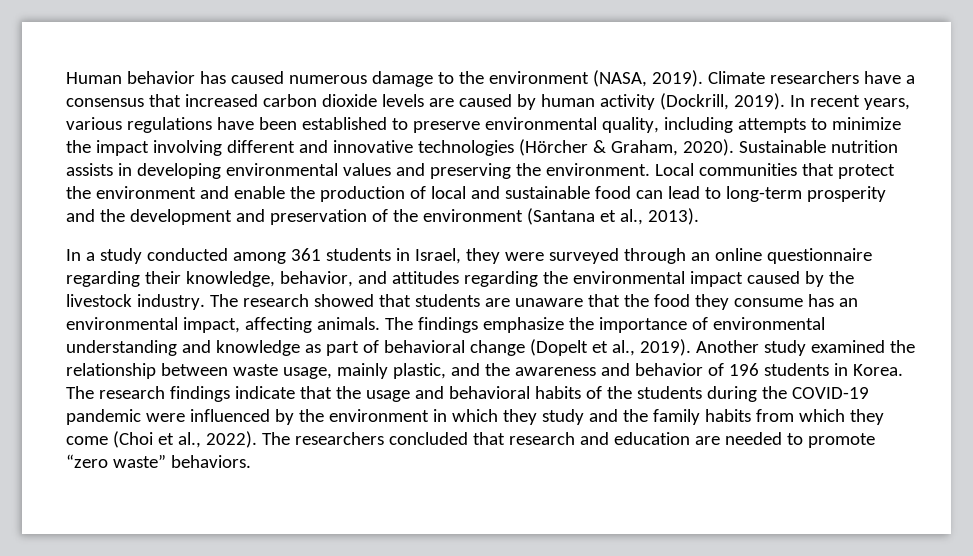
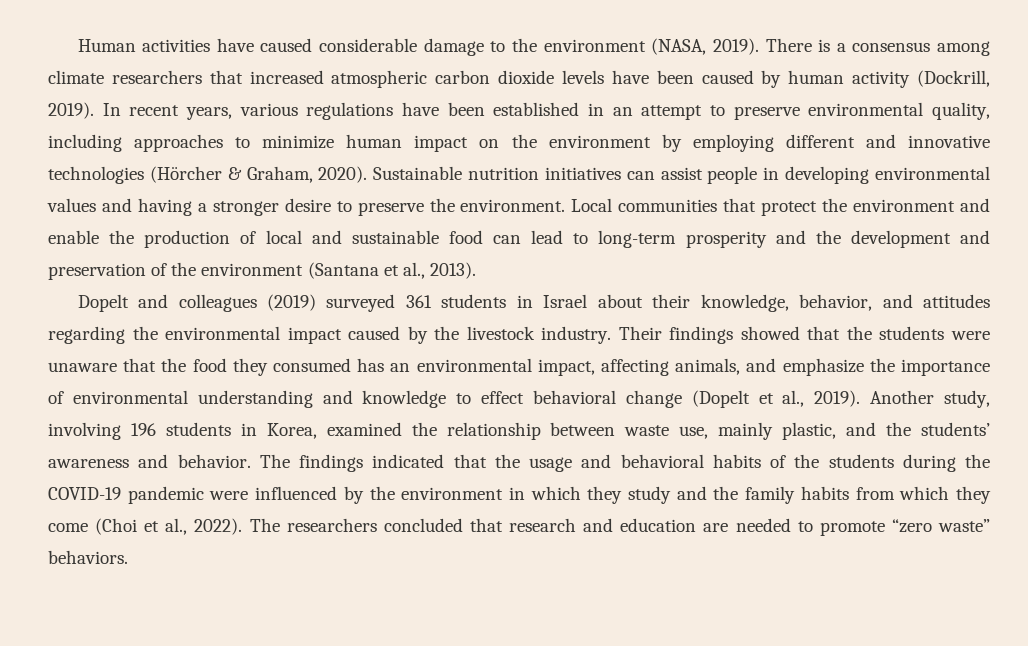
- Human behavior has caused numerous damage to the environment (NASA, 2019).
+ Human activities have caused considerable damage to the environment (NASA, 2019).
- Climate researchers have a consensus that increased carbon dioxide levels are caused by human activity (Dockrill, 2019).
+ There is a consensus among climate researchers that increased atmospheric carbon dioxide levels have been caused by human activity (Dockrill, 2019).
- In recent years, various regulations have been established to preserve environmental quality, including attempts to minimize the impact involving different and innovative technologies (Hörcher & Graham, 2020).
+ In recent years, various regulations have been established in an attempt to preserve environmental quality, including approaches to minimize human impact on the environment by employing different and innovative technologies (Hörcher & Graham, 2020).
- Sustainable nutrition assists in developing environmental values and preserving the environment.
+ Sustainable nutrition initiatives can assist people in developing environmental values and having a stronger desire to preserve the environment.
- In a study conducted among 361 students in Israel, they were surveyed through an online questionnaire regarding their knowledge, behavior, and attitudes regarding the environmental impact caused by the livestock industry.
+ Dopelt and colleagues (2019) surveyed 361 students in Israel about their knowledge, behavior, and attitudes regarding the environmental impact caused by the livestock industry.
- The research showed that students are unaware that the food they consume has an environmental impact, affecting animals. The findings emphasize the importance of environmental understanding and knowledge as part of behavioral change (Dopelt et al., 2019).
+ Their findings showed that the students were unaware that the food they consumed has an environmental impact, affecting animals, and emphasize the importance of environmental understanding and knowledge to effect behavioral change (Dopelt et al., 2019).
- Another study examined the relationship between waste usage, mainly plastic, and the awareness and behavior of 196 students in Korea. The research findings indicate that the usage and behavioral habits of the students during the COVID-19 pandemic were influenced by the environment in which they study and the family habits from which they come (Choi et al., 2022).
+ Another study, involving 196 students in Korea, examined the relationship between waste use, mainly plastic, and the students’ awareness and behavior. The findings indicated that the usage and behavioral habits of the students during the COVID-19 pandemic were influenced by the environment in which they study and the family habits from which they come (Choi et al., 2022).

